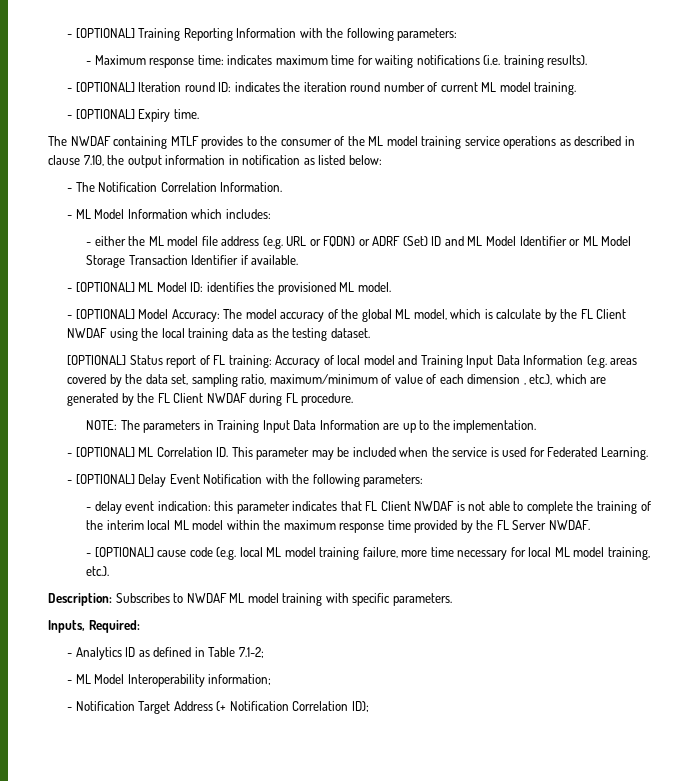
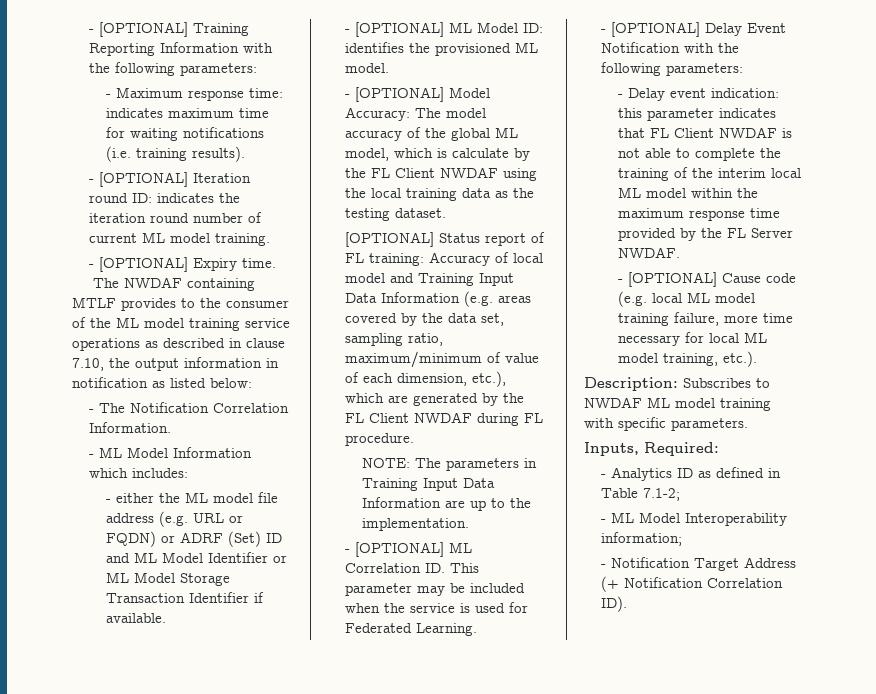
- [OPTIONAL] Status report of FL training: Accuracy of local model and Training Input Data Information (e.g. areas covered by the data set, sampling ratio, maximum/minimum of value of each dimension , etc.), which are generated by the FL Client NWDAF during FL procedure.
+ [OPTIONAL] Status report of FL training: Accuracy of local model and Training Input Data Information (e.g. areas covered by the data set, sampling ratio, maximum/minimum of value of each dimension, etc.), which are generated by the FL Client NWDAF during FL procedure.
- - delay event indication: this parameter indicates that FL Client NWDAF is not able to complete the training of the interim local ML model within the maximum response time provided by the FL Server NWDAF.
+ - Delay event indication: this parameter indicates that FL Client NWDAF is not able to complete the training of the interim local ML model within the maximum response time provided by the FL Server NWDAF.
- - [OPTIONAL] cause code (e.g. local ML model training failure, more time necessary for local ML model training, etc.).
+ - [OPTIONAL] Cause code (e.g. local ML model training failure, more time necessary for local ML model training, etc.).
- - Notification Target Address (+ Notification Correlation ID);
+ - Notification Target Address (+ Notification Correlation ID).

